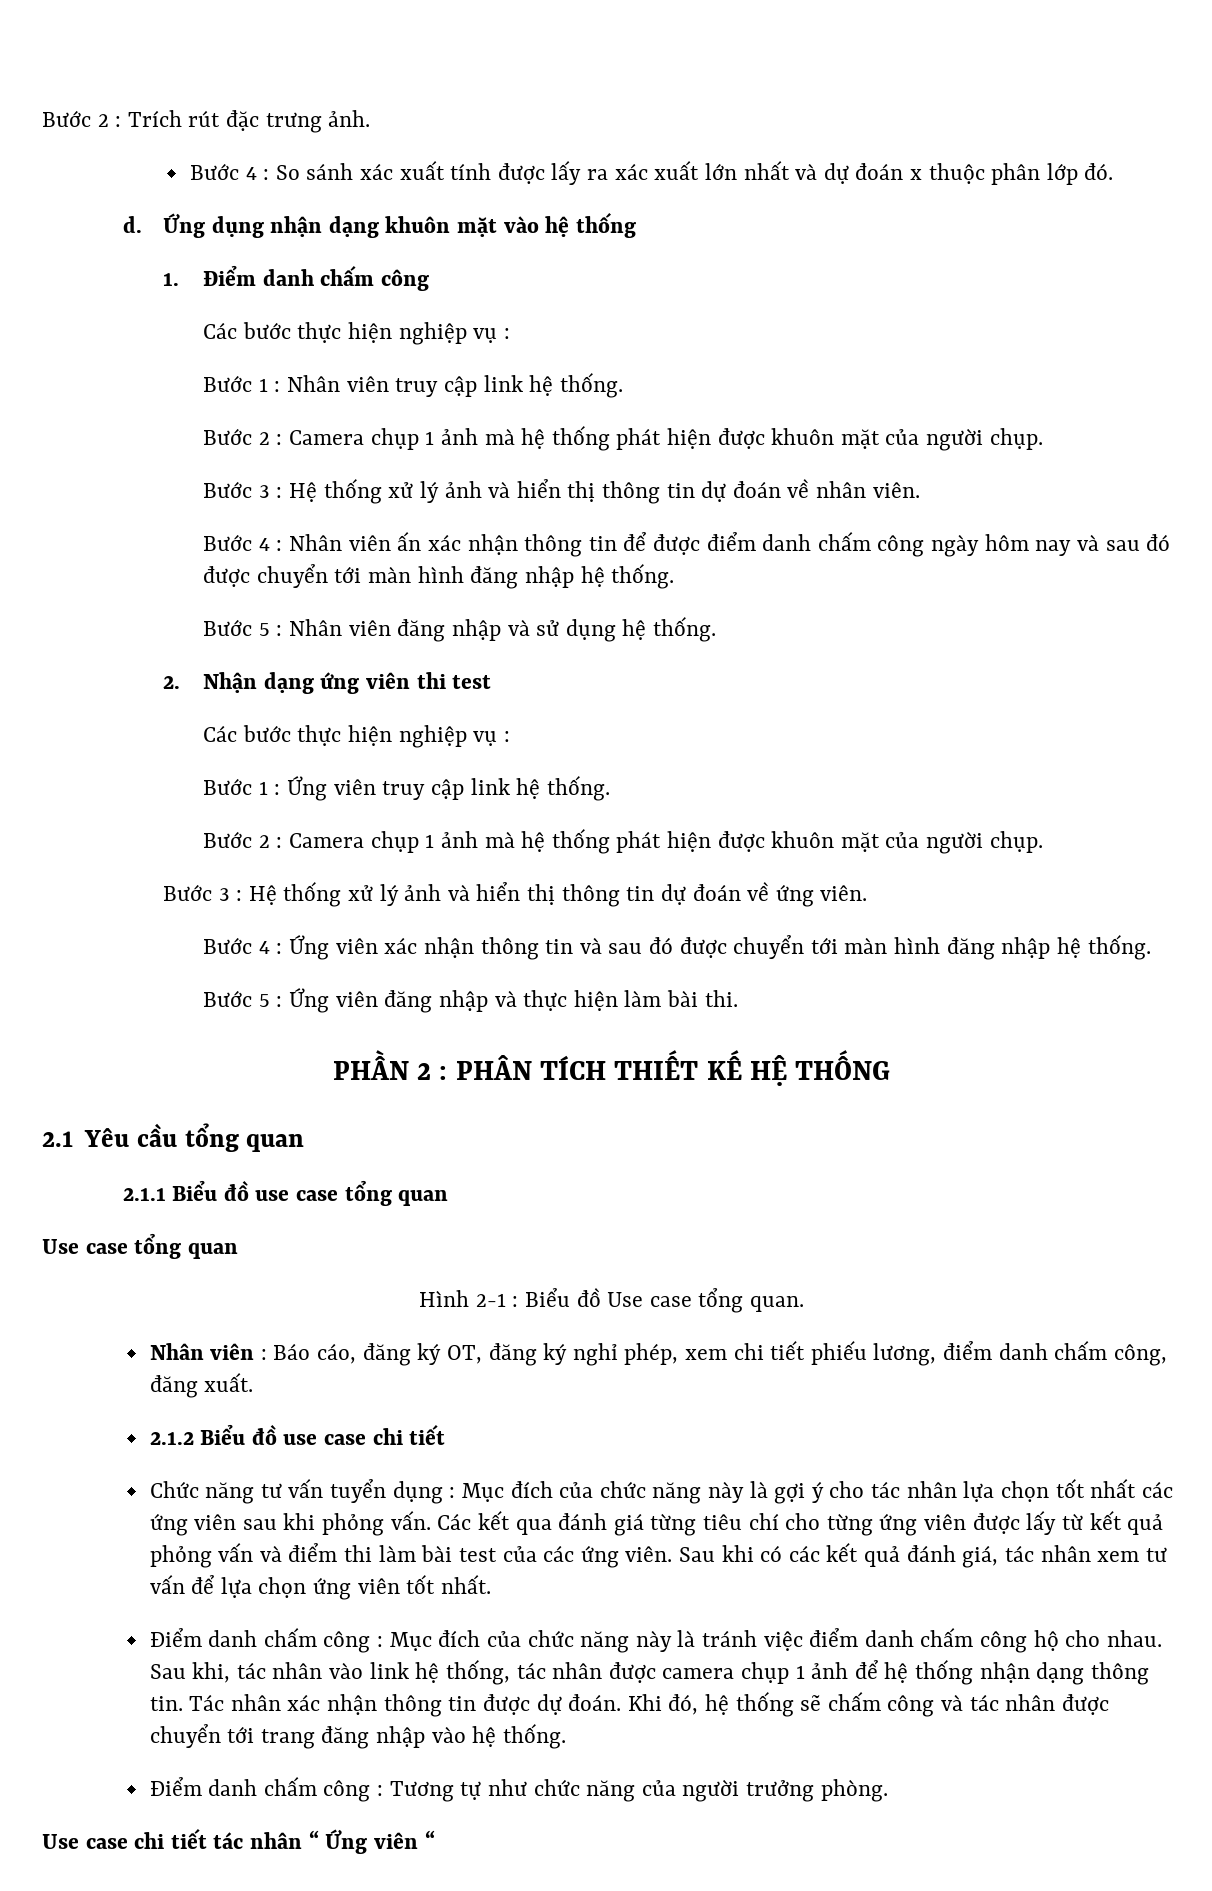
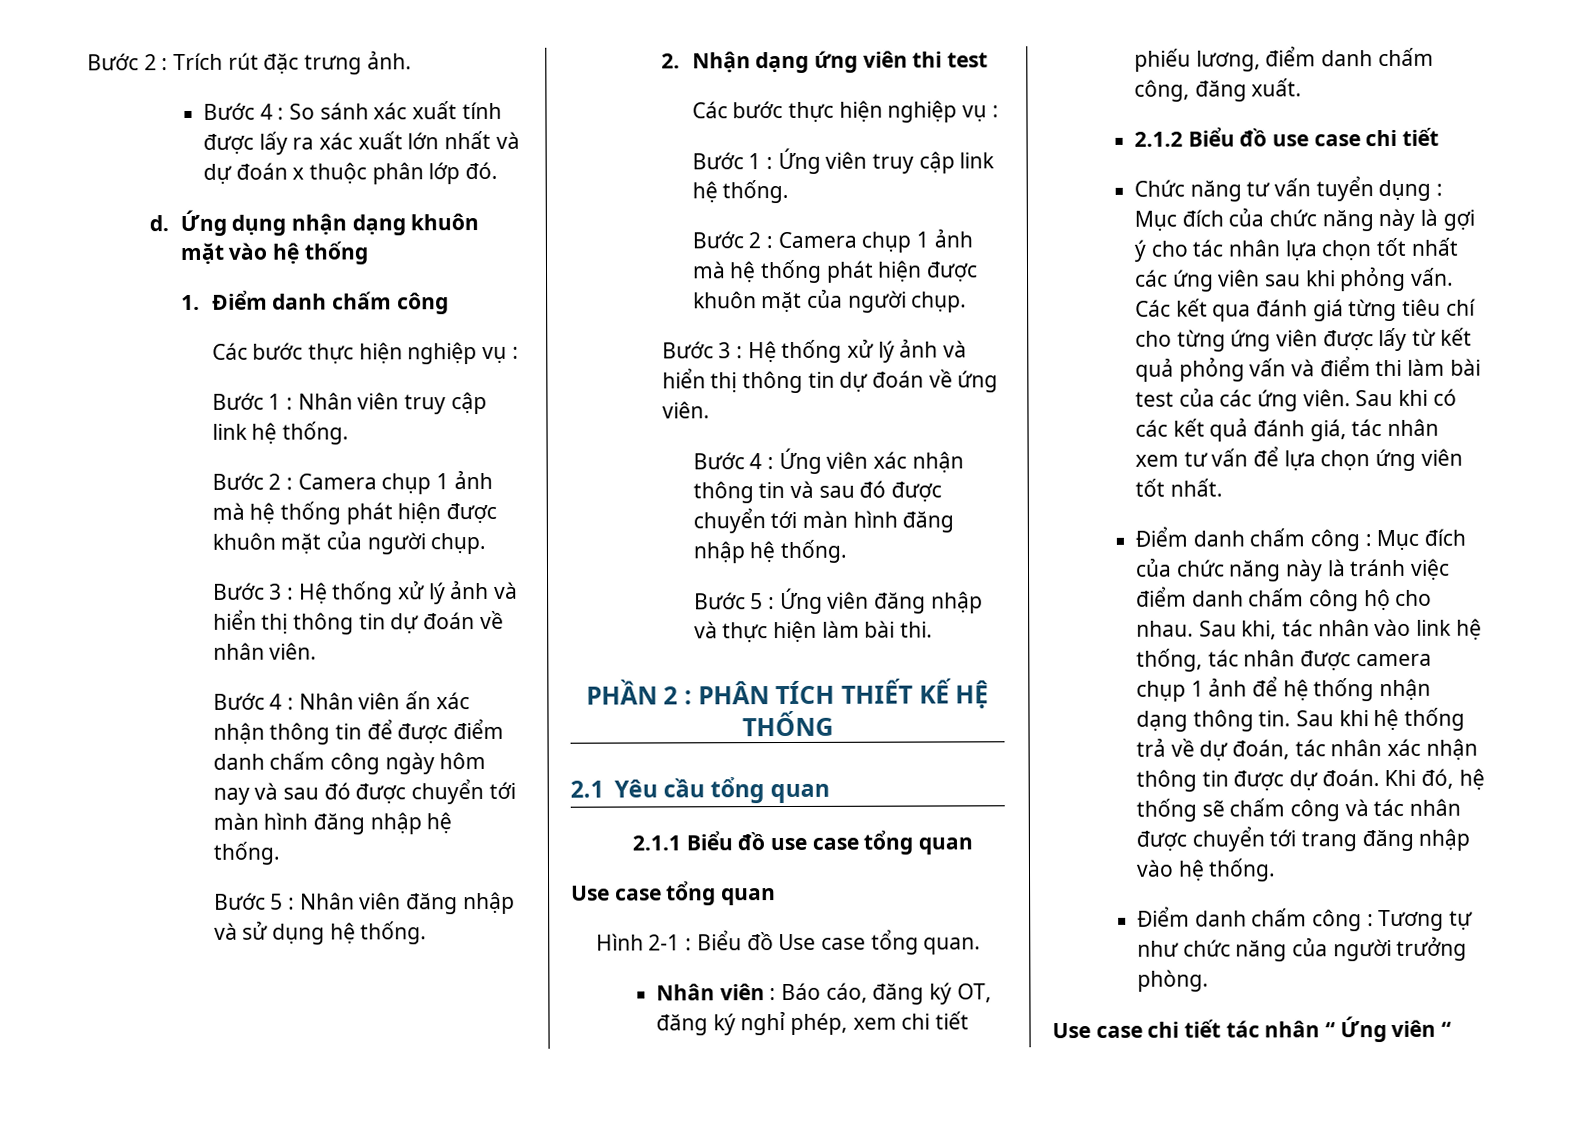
- Tác nhân xác nhận thông tin được dự đoán.
+ Sau khi hệ thống trả về dự đoán, tác nhân xác nhận thông tin được dự đoán.

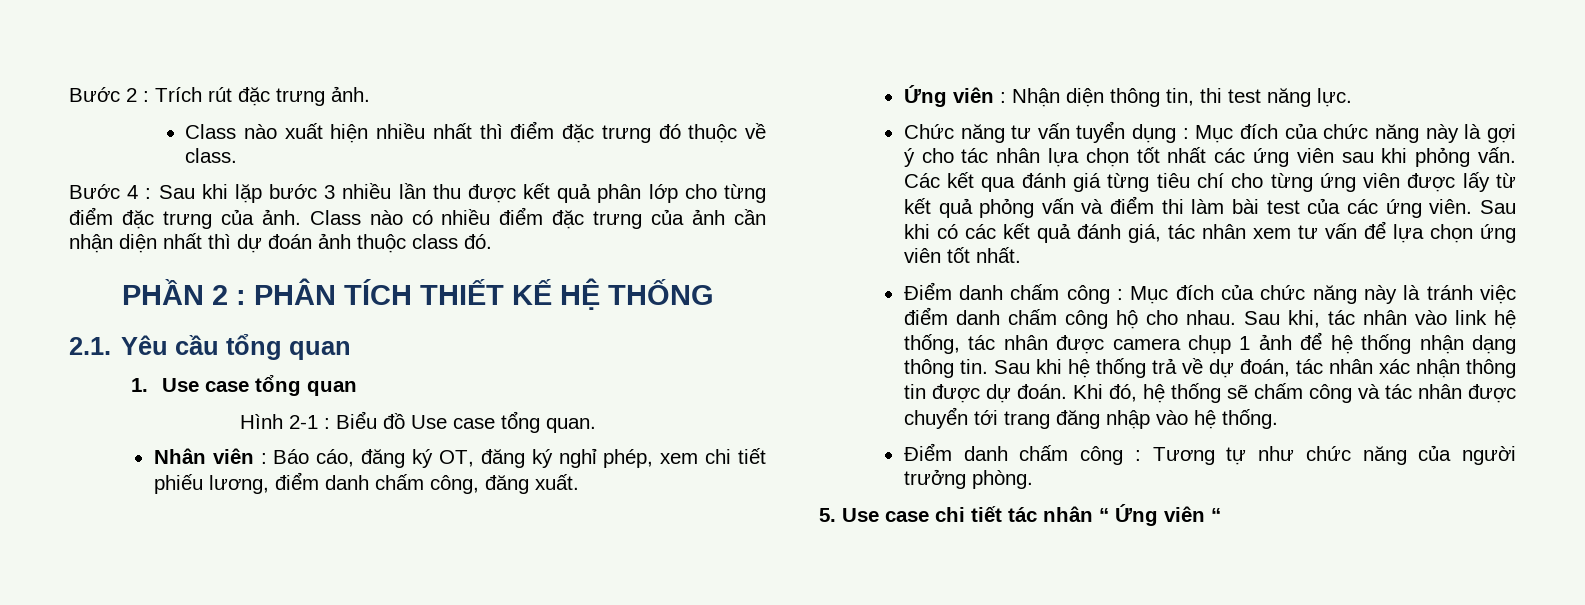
- Bước 4 : So sánh xác xuất tính được lấy ra xác xuất lớn nhất và dự đoán x thuộc phân lớp đó.
- d. Ứng dụng nhận dạng khuôn mặt vào hệ thống
- 1. Điểm danh chấm công
- Các bước thực hiện nghiệp vụ :
- Bước 1 : Nhân viên truy cập link hệ thống.
- Bước 2 : Camera chụp 1 ảnh mà hệ thống phát hiện được khuôn mặt của người chụp.
- Bước 3 : Hệ thống xử lý ảnh và hiển thị thông tin dự đoán về nhân viên.
- Bước 4 : Nhân viên ấn xác nhận thông tin để được điểm danh chấm công ngày hôm nay và sau đó được chuyển tới màn hình đăng nhập hệ thống.
- Bước 5 : Nhân viên đăng nhập và sử dụng hệ thống.
- 2. Nhận dạng ứng viên thi test
- Các bước thực hiện nghiệp vụ :
- Bước 1 : Ứng viên truy cập link hệ thống.
- Bước 2 : Camera chụp 1 ảnh mà hệ thống phát hiện được khuôn mặt của người chụp.
- Bước 3 : Hệ thống xử lý ảnh và hiển thị thông tin dự đoán về ứng viên.
- Bước 4 : Ứng viên xác nhận thông tin và sau đó được chuyển tới màn hình đăng nhập hệ thống.
- Bước 5 : Ứng viên đăng nhập và thực hiện làm bài thi.
+ Class nào xuất hiện nhiều nhất thì điểm đặc trưng đó thuộc về class.
+ Bước 4 : Sau khi lặp bước 3 nhiều lần thu được kết quả phân lớp cho từng điểm đặc trưng của ảnh. Class nào có nhiều điểm đặc trưng của ảnh cần nhận diện nhất thì dự đoán ảnh thuộc class đó.
- 2.1 Yêu cầu tổng quan
+ 2.1. Yêu cầu tổng quan
- 2.1.1 Biểu đồ use case tổng quan
- Use case tổng quan
+ 1. Use case tổng quan
- 2.1.2 Biểu đồ use case chi tiết
+ Ứng viên : Nhận diện thông tin, thi test năng lực.
- Use case chi tiết tác nhân “ Ứng viên “
+ 5. Use case chi tiết tác nhân “ Ứng viên “

